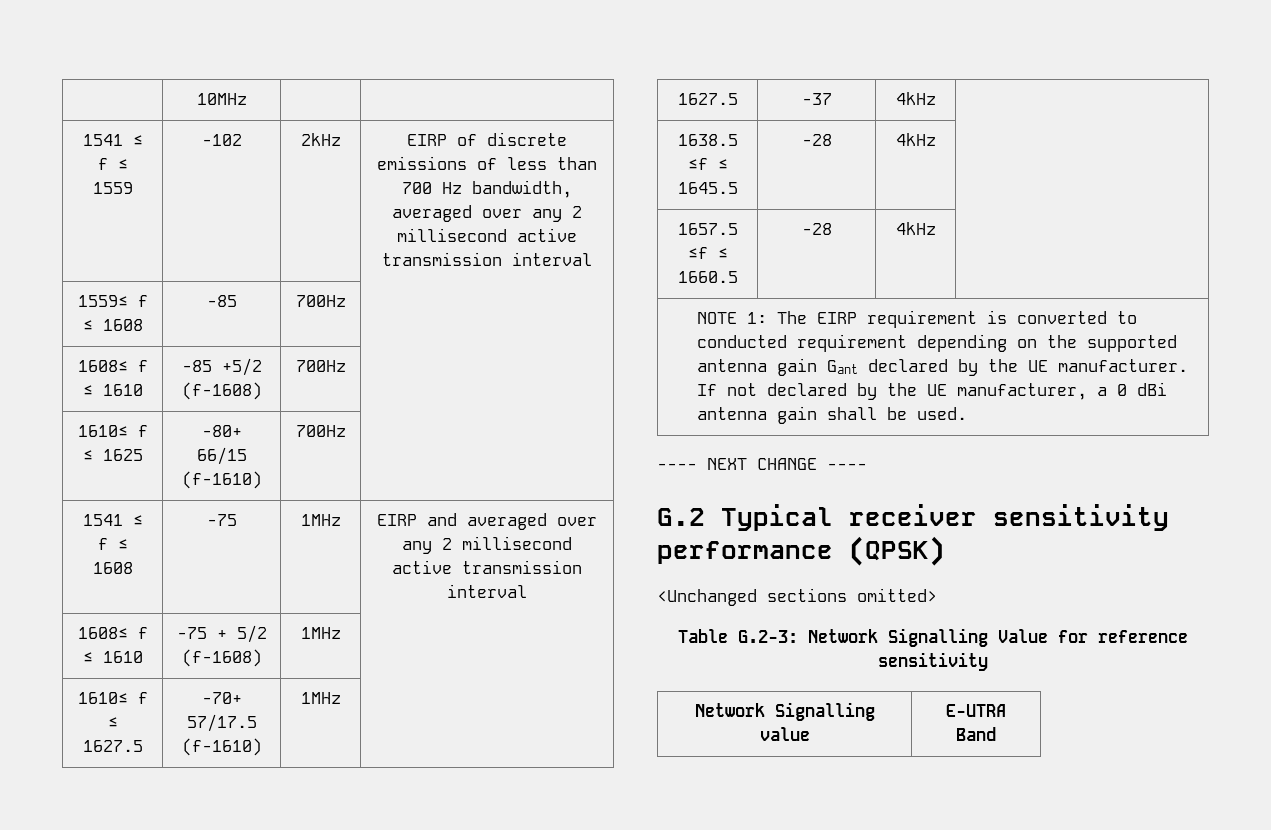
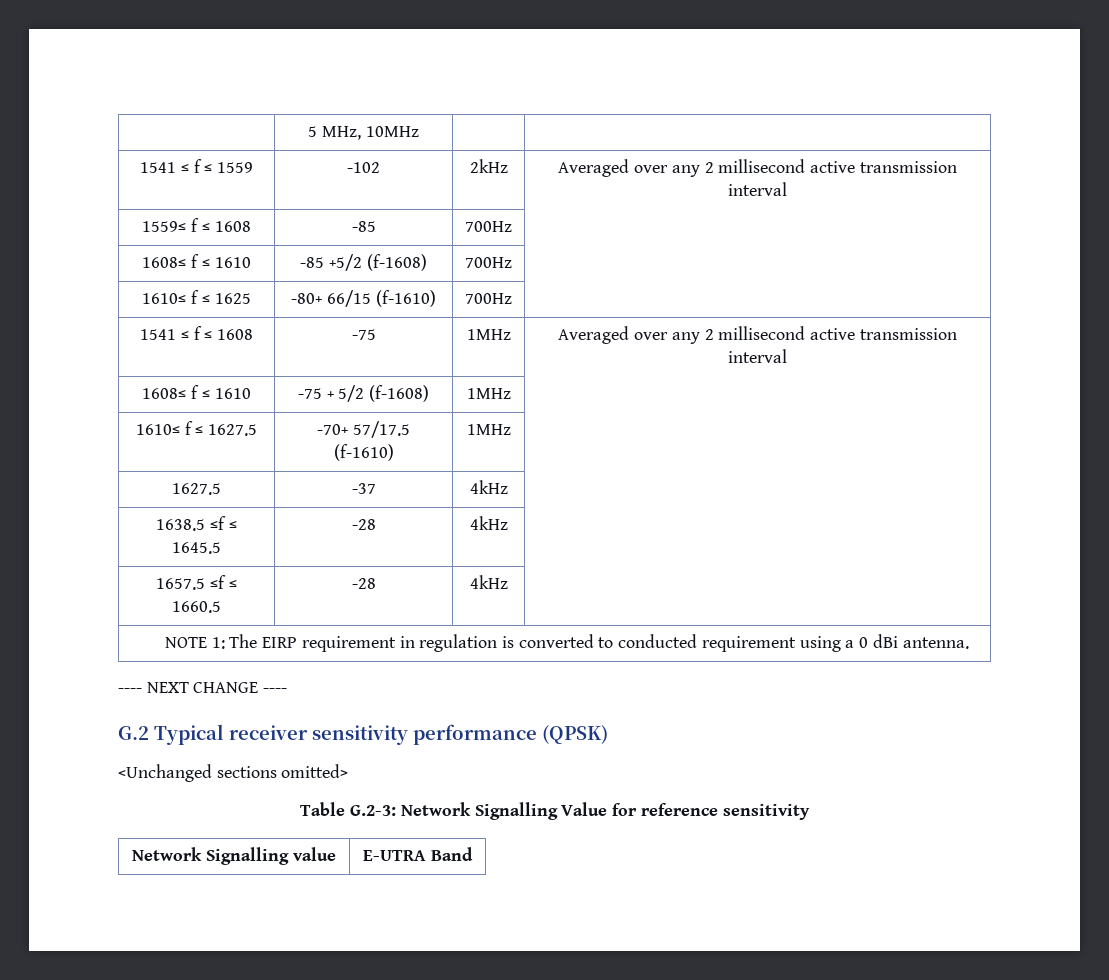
- | 10MHz | |
+ | 5 MHz, 10MHz | |
- 1541 ≤ f ≤ 1559 | -102 | 2kHz | EIRP of discrete emissions of less than 700 Hz bandwidth, averaged over any 2 millisecond active transmission interval
+ 1541 ≤ f ≤ 1559 | -102 | 2kHz | Averaged over any 2 millisecond active transmission interval
- 1541 ≤ f ≤ 1608 | -75 | 1MHz | EIRP and averaged over any 2 millisecond active transmission interval
+ 1541 ≤ f ≤ 1608 | -75 | 1MHz | Averaged over any 2 millisecond active transmission interval
- NOTE 1: The EIRP requirement is converted to conducted requirement depending on the supported antenna gain Gant declared by the UE manufacturer. If not declared by the UE manufacturer, a 0 dBi antenna gain shall be used.
+ NOTE 1: The EIRP requirement in regulation is converted to conducted requirement using a 0 dBi antenna.

